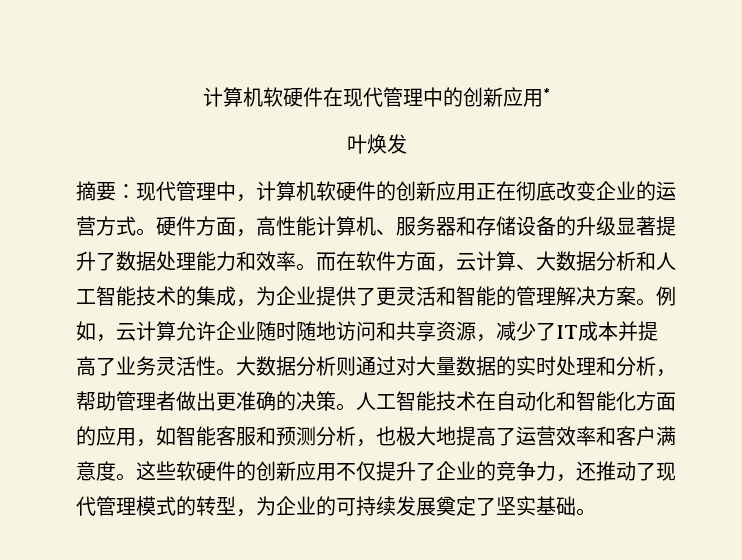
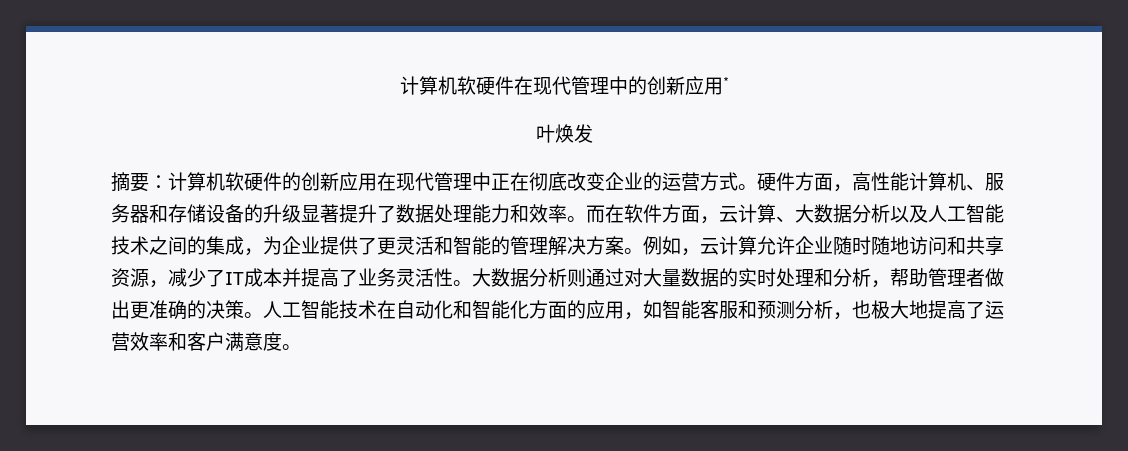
- 摘要：现代管理中，计算机软硬件的创新应用正在彻底改变企业的运营方式。
+ 摘要：计算机软硬件的创新应用在现代管理中正在彻底改变企业的运营方式。
- 而在软件方面，云计算、大数据分析和人工智能技术的集成，为企业提供了更灵活和智能的管理解决方案。
+ 而在软件方面，云计算、大数据分析以及人工智能技术之间的集成，为企业提供了更灵活和智能的管理解决方案。
- 这些软硬件的创新应用不仅提升了企业的竞争力，还推动了现代管理模式的转型，为企业的可持续发展奠定了坚实基础。

